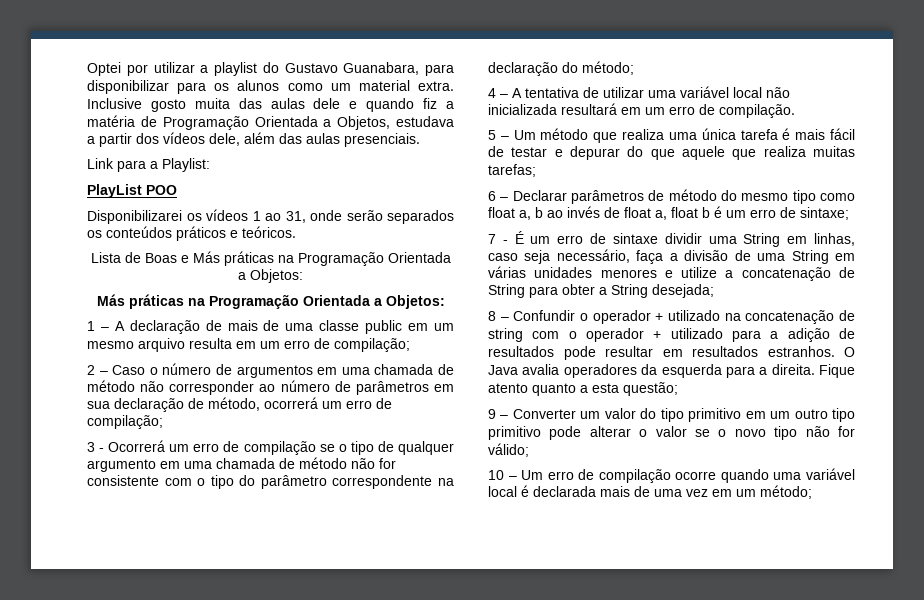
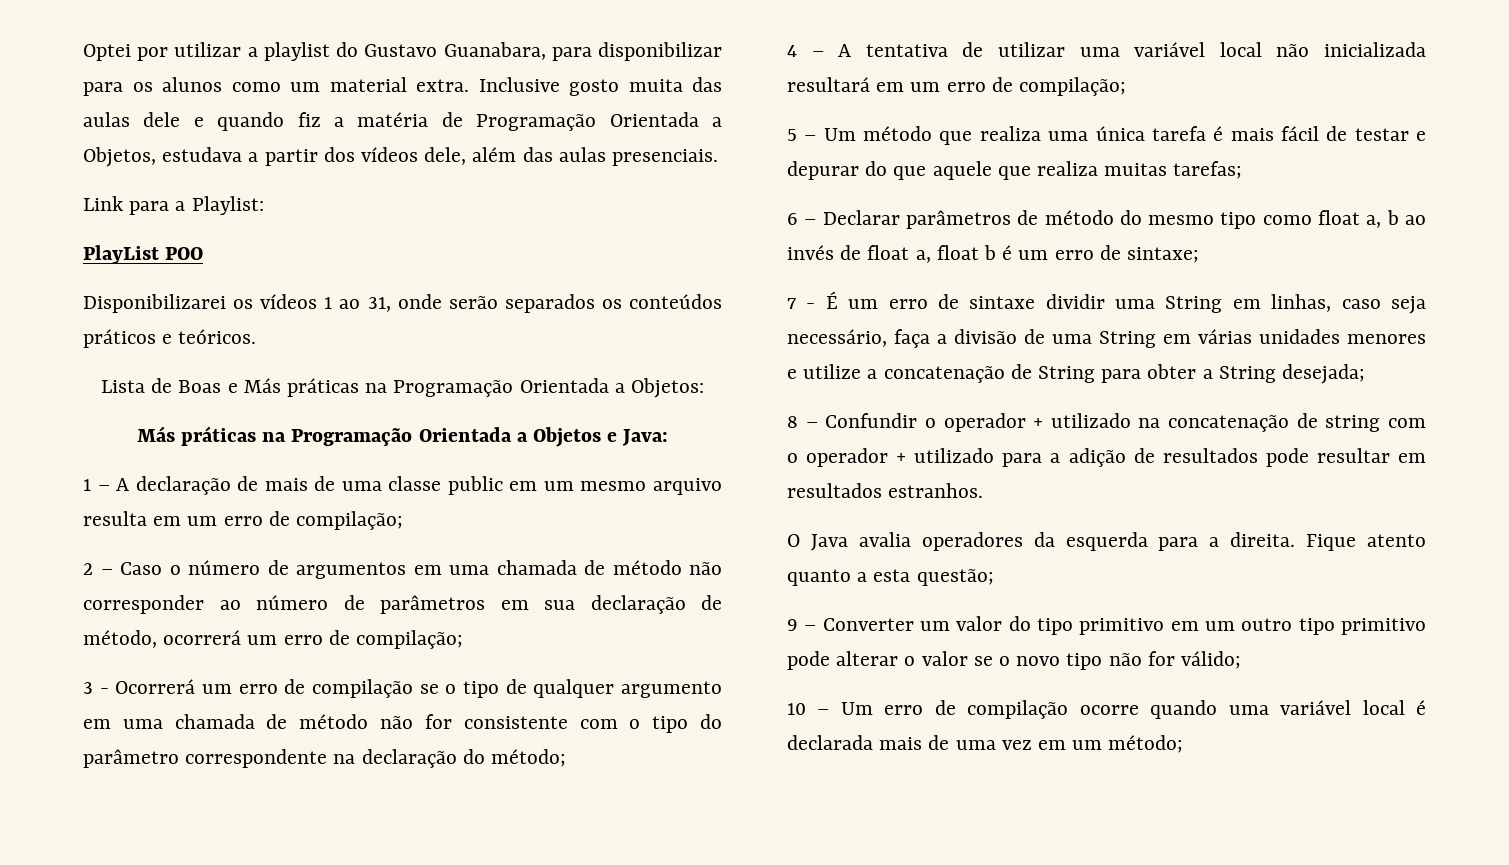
  Lista de Boas e Más práticas na Programação Orientada a Objetos:
- Más práticas na Programação Orientada a Objetos:
+ Más práticas na Programação Orientada a Objetos e Java:
- 4 – A tentativa de utilizar uma variável local não inicializada resultará em um erro de compilação.
+ 4 – A tentativa de utilizar uma variável local não inicializada resultará em um erro de compilação;
- 8 – Confundir o operador + utilizado na concatenação de string com o operador + utilizado para a adição de resultados pode resultar em resultados estranhos. O Java avalia operadores da esquerda para a direita.
+ 8 – Confundir o operador + utilizado na concatenação de string com o operador + utilizado para a adição de resultados pode resultar em resultados estranhos.
+ O Java avalia operadores da esquerda para a direita.

